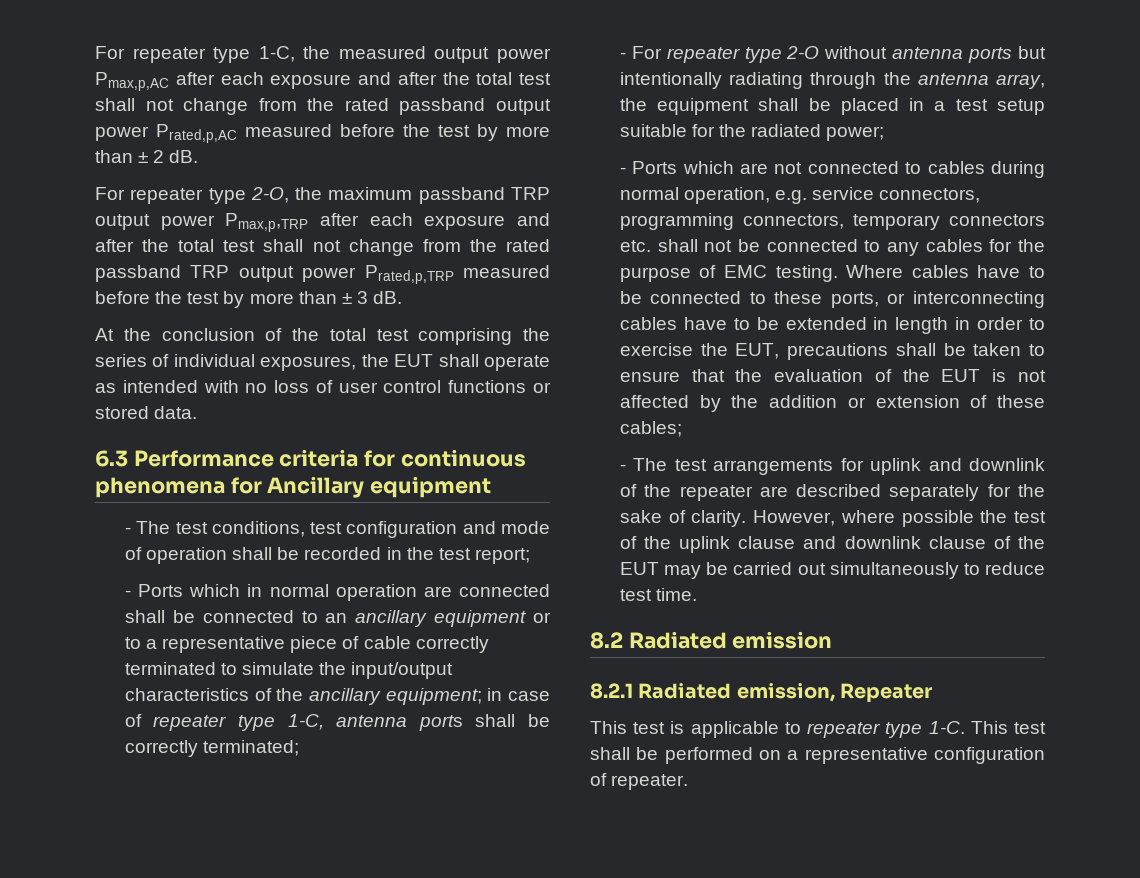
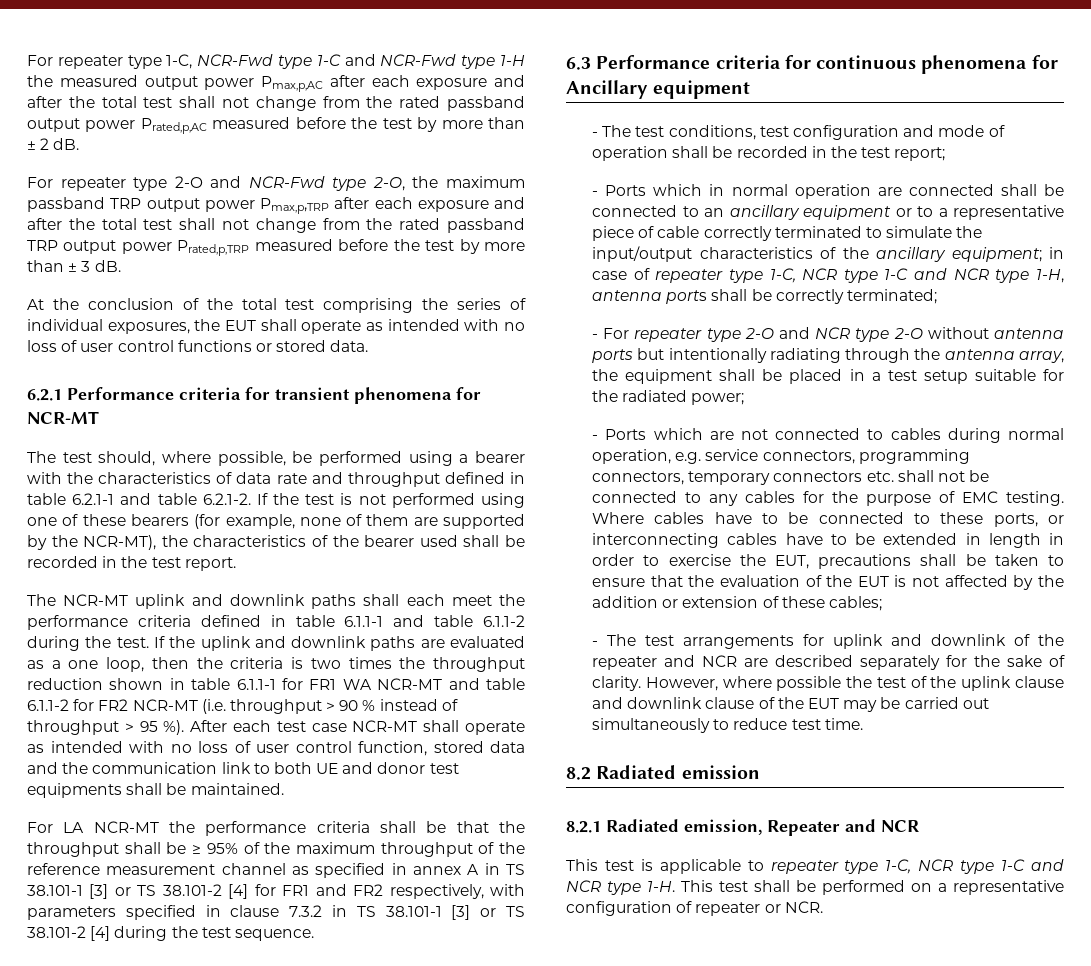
- For repeater type 1-C, the measured output power Pmax,p,AC after each exposure and after the total test shall not change from the rated passband output power Prated,p,AC measured before the test by more than ± 2 dB.
+ For repeater type 1-C, NCR-Fwd type 1-C and NCR-Fwd type 1-H the measured output power Pmax,p,AC after each exposure and after the total test shall not change from the rated passband output power Prated,p,AC measured before the test by more than ± 2 dB.
- For repeater type 2-O, the maximum passband TRP output power Pmax,p,TRP after each exposure and after the total test shall not change from the rated passband TRP output power Prated,p,TRP measured before the test by more than ± 3 dB.
+ For repeater type 2-O and NCR-Fwd type 2-O, the maximum passband TRP output power Pmax,p,TRP after each exposure and after the total test shall not change from the rated passband TRP output power Prated,p,TRP measured before the test by more than ± 3 dB.
+ 6.2.1 Performance criteria for transient phenomena for NCR-MT
+ The test should, where possible, be performed using a bearer with the characteristics of data rate and throughput defined in table 6.2.1-1 and table 6.2.1-2. If the test is not performed using one of these bearers (for example, none of them are supported by the NCR-MT), the characteristics of the bearer used shall be recorded in the test report.
+ The NCR-MT uplink and downlink paths shall each meet the performance criteria defined in table 6.1.1-1 and table 6.1.1-2 during the test. If the uplink and downlink paths are evaluated as a one loop, then the criteria is two times the throughput reduction shown in table 6.1.1-1 for FR1 WA NCR-MT and table 6.1.1-2 for FR2 NCR-MT (i.e. throughput > 90 % instead of throughput > 95 %). After each test case NCR-MT shall operate as intended with no loss of user control function, stored data and the communication link to both UE and donor test equipments shall be maintained.
+ For LA NCR-MT the performance criteria shall be that the throughput shall be ≥ 95% of the maximum throughput of the reference measurement channel as specified in annex A in TS 38.101-1 [3] or TS 38.101-2 [4] for FR1 and FR2 respectively, with parameters specified in clause 7.3.2 in TS 38.101-1 [3] or TS 38.101-2 [4] during the test sequence.
- - Ports which in normal operation are connected shall be connected to an ancillary equipment or to a representative piece of cable correctly terminated to simulate the input/output characteristics of the ancillary equipment; in case of repeater type 1-C, antenna ports shall be correctly terminated;
+ - Ports which in normal operation are connected shall be connected to an ancillary equipment or to a representative piece of cable correctly terminated to simulate the input/output characteristics of the ancillary equipment; in case of repeater type 1-C, NCR type 1-C and NCR type 1-H, antenna ports shall be correctly terminated;
- - For repeater type 2-O without antenna ports but intentionally radiating through the antenna array, the equipment shall be placed in a test setup suitable for the radiated power;
+ - For repeater type 2-O and NCR type 2-O without antenna ports but intentionally radiating through the antenna array, the equipment shall be placed in a test setup suitable for the radiated power;
- - The test arrangements for uplink and downlink of the repeater are described separately for the sake of clarity.
+ - The test arrangements for uplink and downlink of the repeater and NCR are described separately for the sake of clarity.
- 8.2.1 Radiated emission, Repeater
+ 8.2.1 Radiated emission, Repeater and NCR
- This test is applicable to repeater type 1-C.
+ This test is applicable to repeater type 1-C, NCR type 1-C and NCR type 1-H.
- This test shall be performed on a representative configuration of repeater.
+ This test shall be performed on a representative configuration of repeater or NCR.

